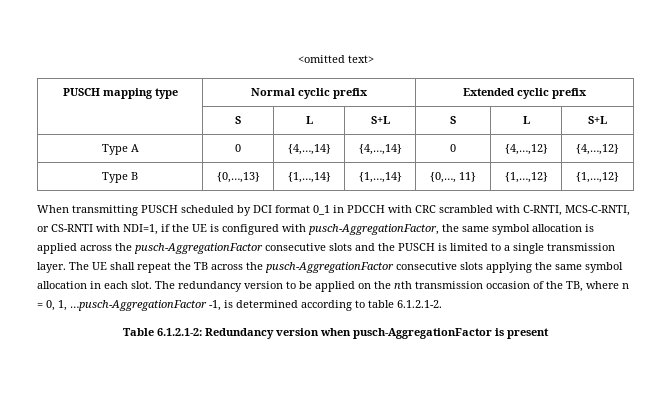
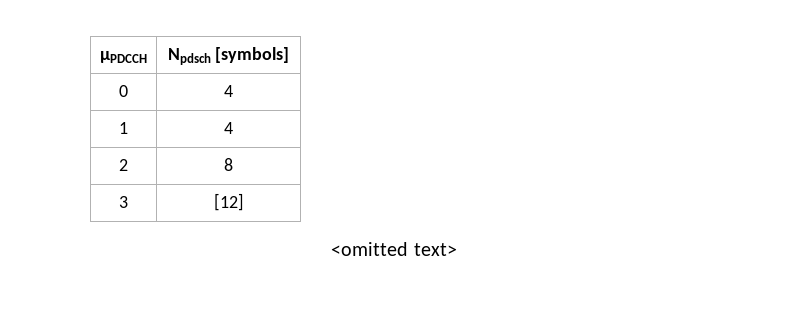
+ µPDCCH | Npdsch [symbols]
+ 0 | 4
+ 1 | 4
+ 2 | 8
+ 3 | [12]
  <omitted text>
- PUSCH mapping type | Normal cyclic prefix | Extended cyclic prefix
- | S | L | S+L | S | L | S+L
- Type A | 0 | {4,…,14} | {4,…,14} | 0 | {4,…,12} | {4,…,12}
- Type B | {0,…,13} | {1,…,14} | {1,…,14} | {0,…, 11} | {1,…,12} | {1,…,12}
- When transmitting PUSCH scheduled by DCI format 0_1 in PDCCH with CRC scrambled with C-RNTI, MCS-C-RNTI, or CS-RNTI with NDI=1, if the UE is configured with pusch-AggregationFactor, the same symbol allocation is applied across the pusch-AggregationFactor consecutive slots and the PUSCH is limited to a single transmission layer. The UE shall repeat the TB across the pusch-AggregationFactor consecutive slots applying the same symbol allocation in each slot. The redundancy version to be applied on the nth transmission occasion of the TB, where n = 0, 1, …pusch-AggregationFactor -1, is determined according to table 6.1.2.1-2.
- Table 6.1.2.1-2: Redundancy version when pusch-AggregationFactor is present

